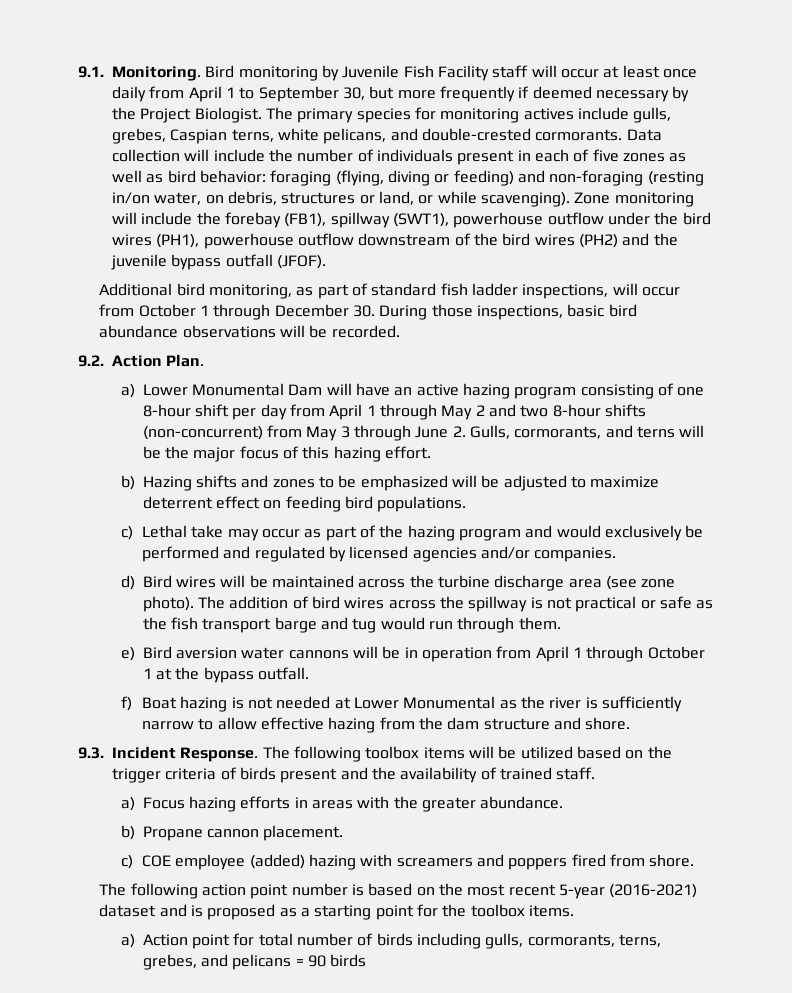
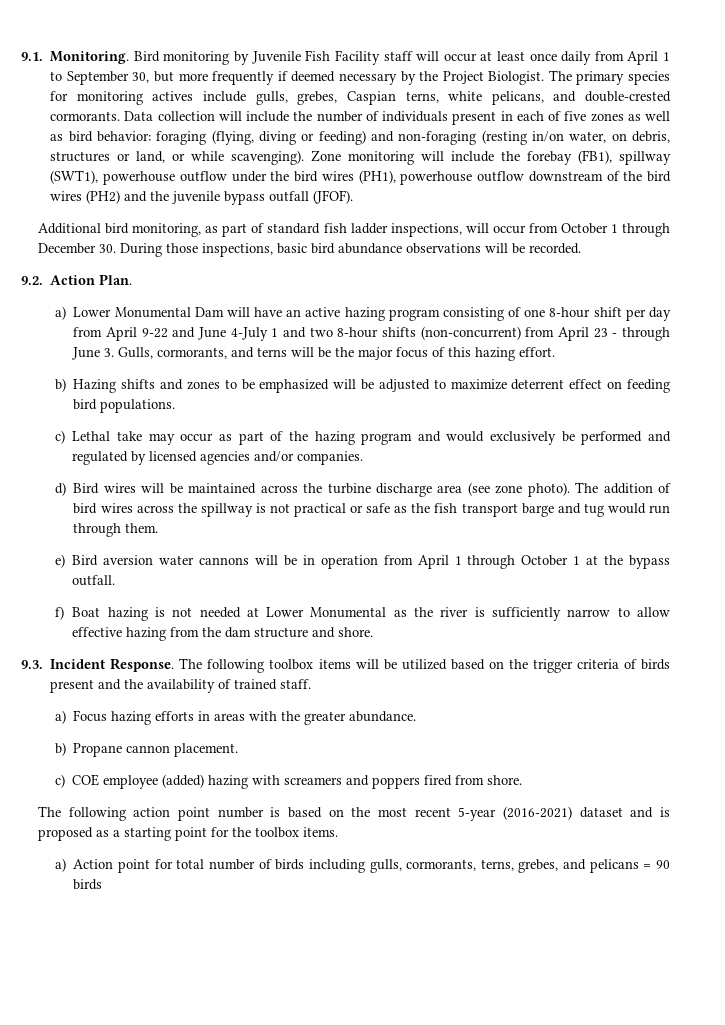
- a) Lower Monumental Dam will have an active hazing program consisting of one 8-hour shift per day from April 1 through May 2 and two 8-hour shifts (non-concurrent) from May 3 through June 2. Gulls, cormorants, and terns will be the major focus of this hazing effort.
+ a) Lower Monumental Dam will have an active hazing program consisting of one 8-hour shift per day from April 9-22 and June 4-July 1 and two 8-hour shifts (non-concurrent) from April 23 - through June 3. Gulls, cormorants, and terns will be the major focus of this hazing effort.

